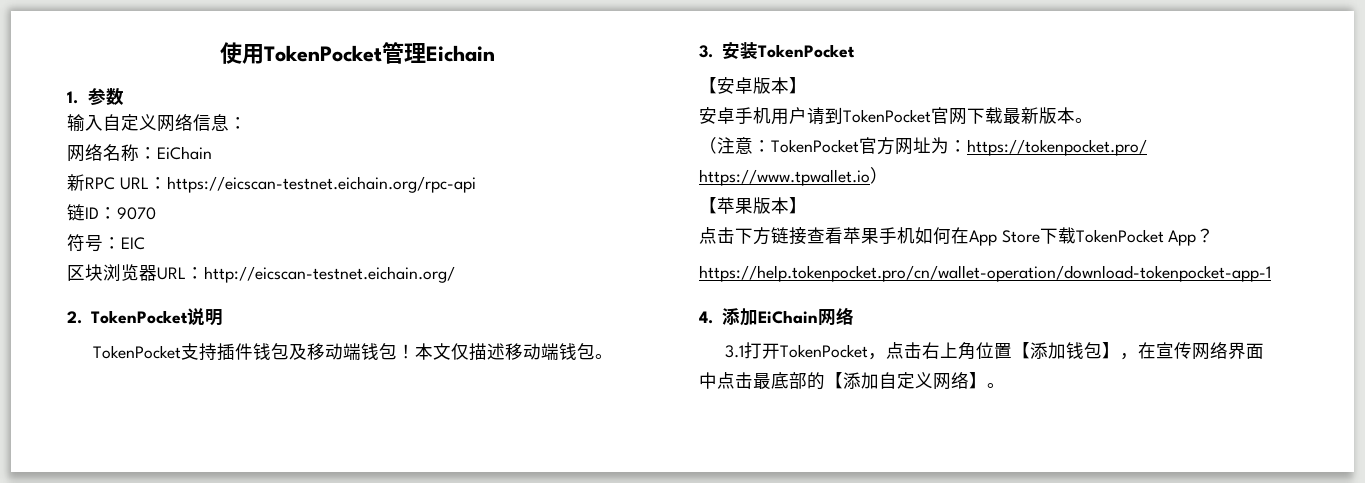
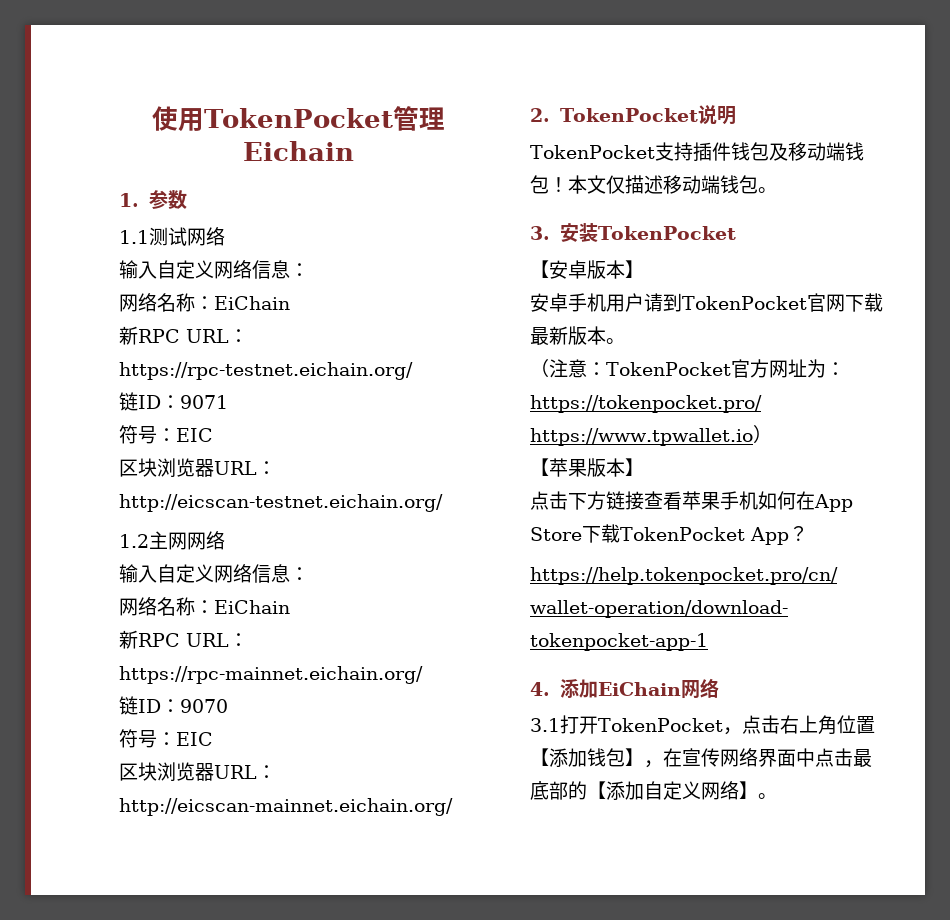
+ 1.1测试网络
- 新RPC URL：https://eicscan-testnet.eichain.org/rpc-api
+ 新RPC URL：https://rpc-testnet.eichain.org/
+ 链ID：9071
+ 符号：EIC
+ 区块浏览器URL：http://eicscan-testnet.eichain.org/
+ 1.2主网网络
+ 输入自定义网络信息：
+ 网络名称：EiChain
+ 新RPC URL：https://rpc-mainnet.eichain.org/
- 区块浏览器URL：http://eicscan-testnet.eichain.org/
+ 区块浏览器URL：http://eicscan-mainnet.eichain.org/

